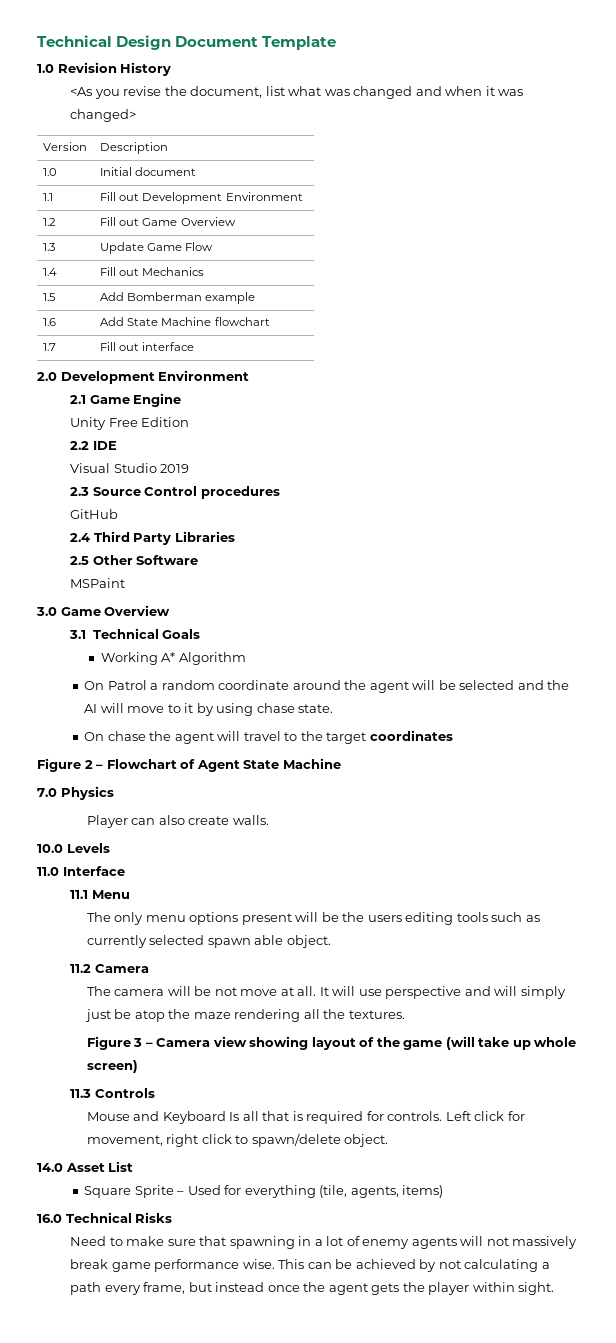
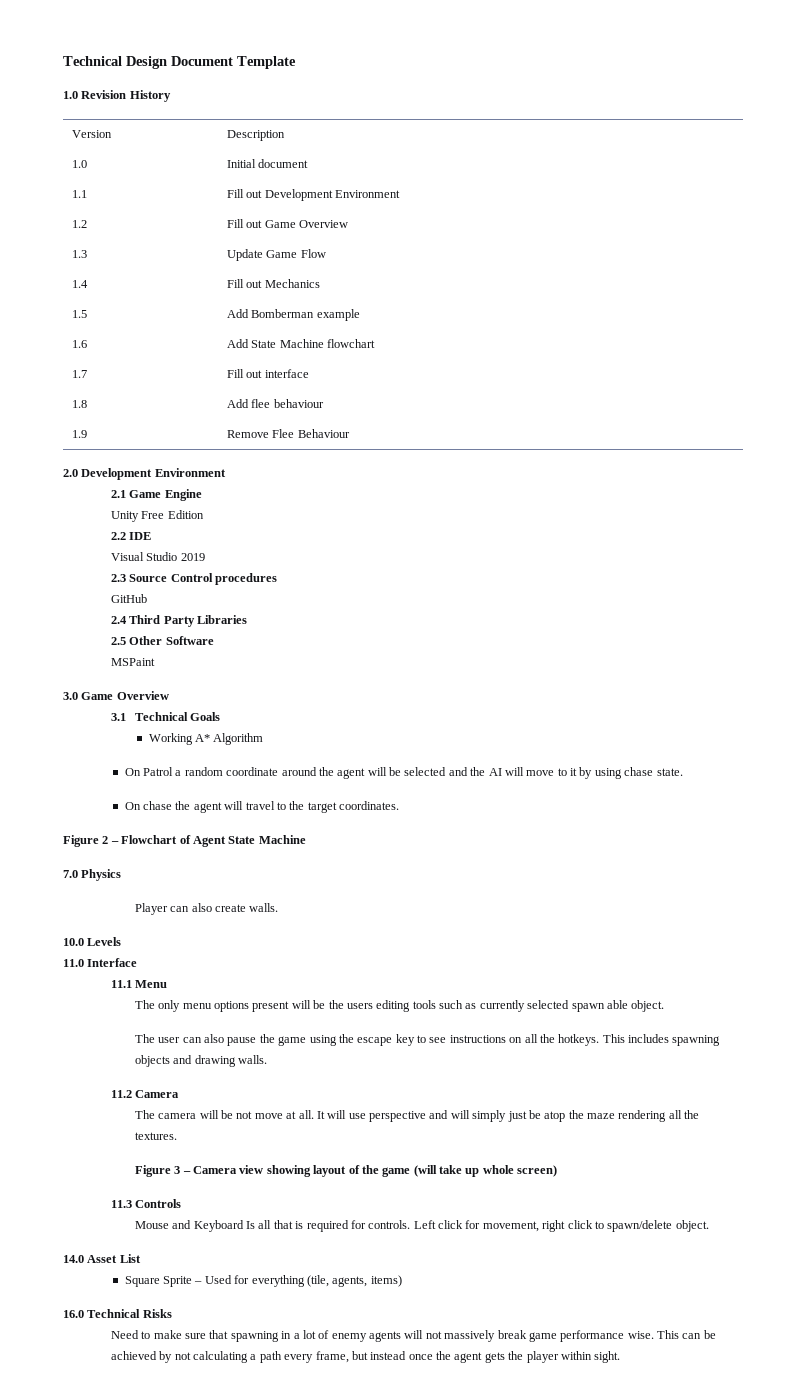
- <As you revise the document, list what was changed and when it was changed>
+ 1.8 | Add flee behaviour
+ 1.9 | Remove Flee Behaviour
- On chase the agent will travel to the target coordinates
+ On chase the agent will travel to the target coordinates.
+ The user can also pause the game using the escape key to see instructions on all the hotkeys. This includes spawning objects and drawing walls.

